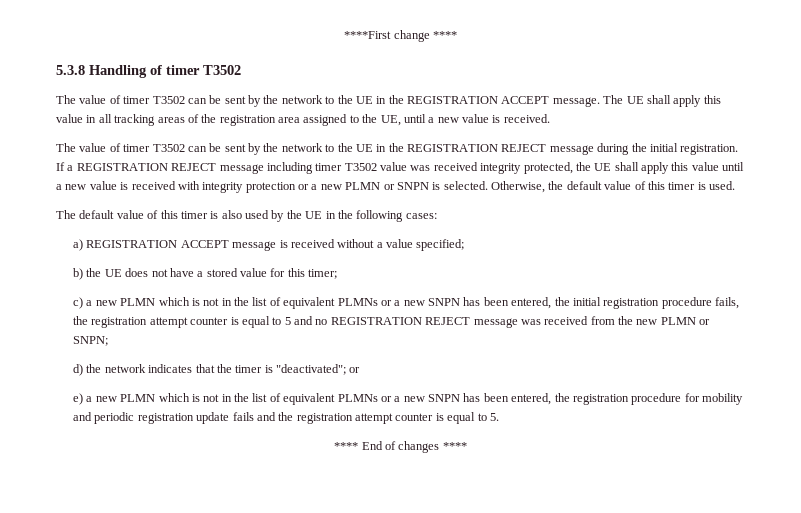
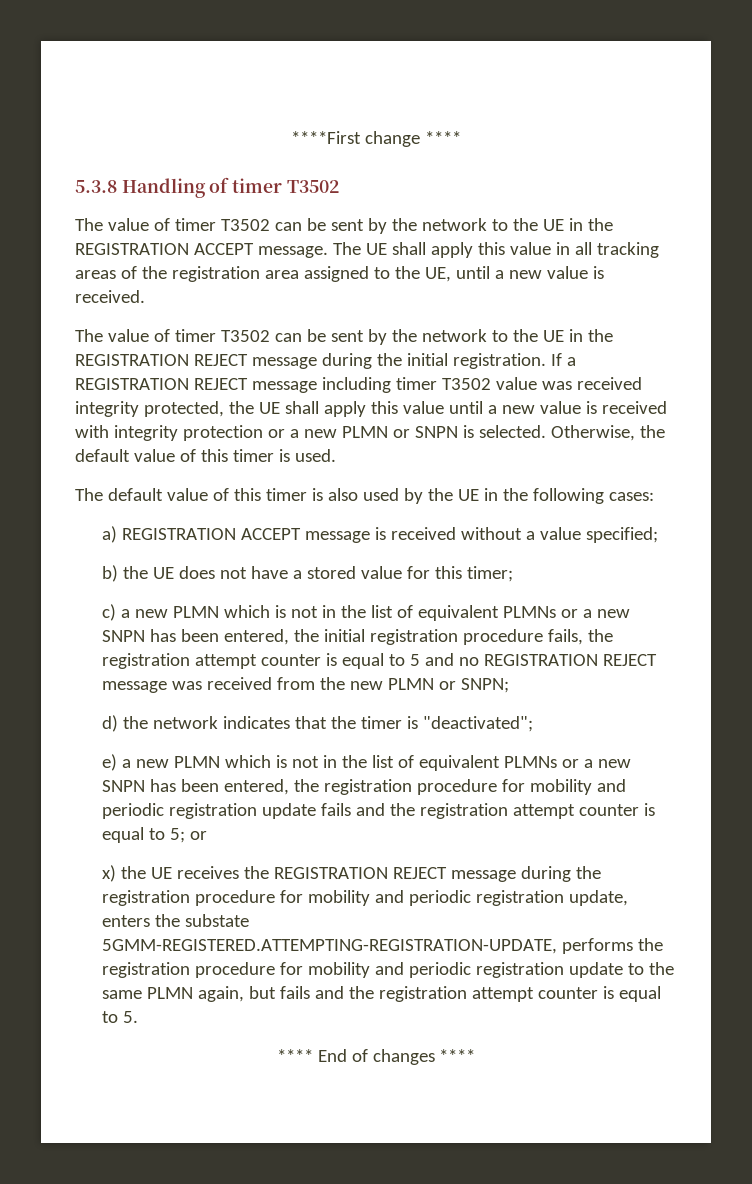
- d) the network indicates that the timer is "deactivated"; or
+ d) the network indicates that the timer is "deactivated";
- e) a new PLMN which is not in the list of equivalent PLMNs or a new SNPN has been entered, the registration procedure for mobility and periodic registration update fails and the registration attempt counter is equal to 5.
+ e) a new PLMN which is not in the list of equivalent PLMNs or a new SNPN has been entered, the registration procedure for mobility and periodic registration update fails and the registration attempt counter is equal to 5; or
+ x) the UE receives the REGISTRATION REJECT message during the registration procedure for mobility and periodic registration update, enters the substate 5GMM-REGISTERED.ATTEMPTING-REGISTRATION-UPDATE, performs the registration procedure for mobility and periodic registration update to the same PLMN again, but fails and the registration attempt counter is equal to 5.

